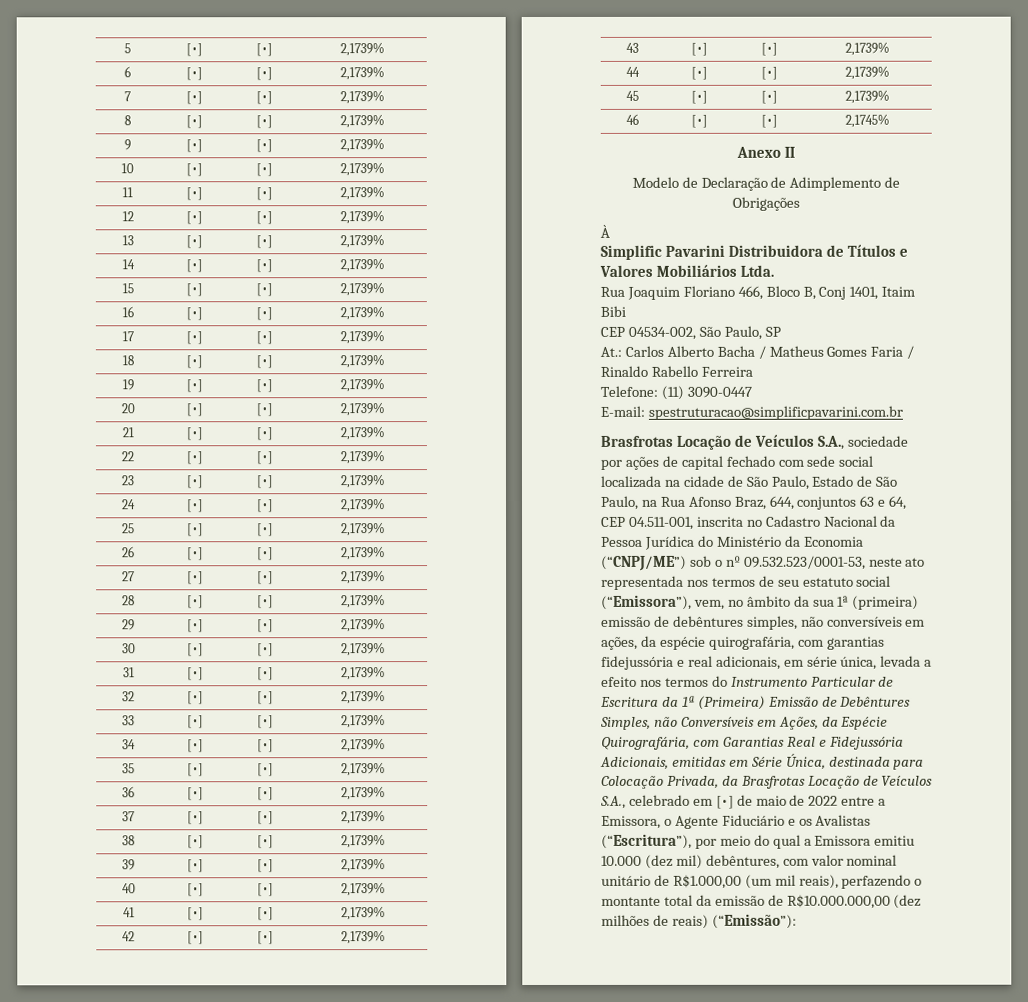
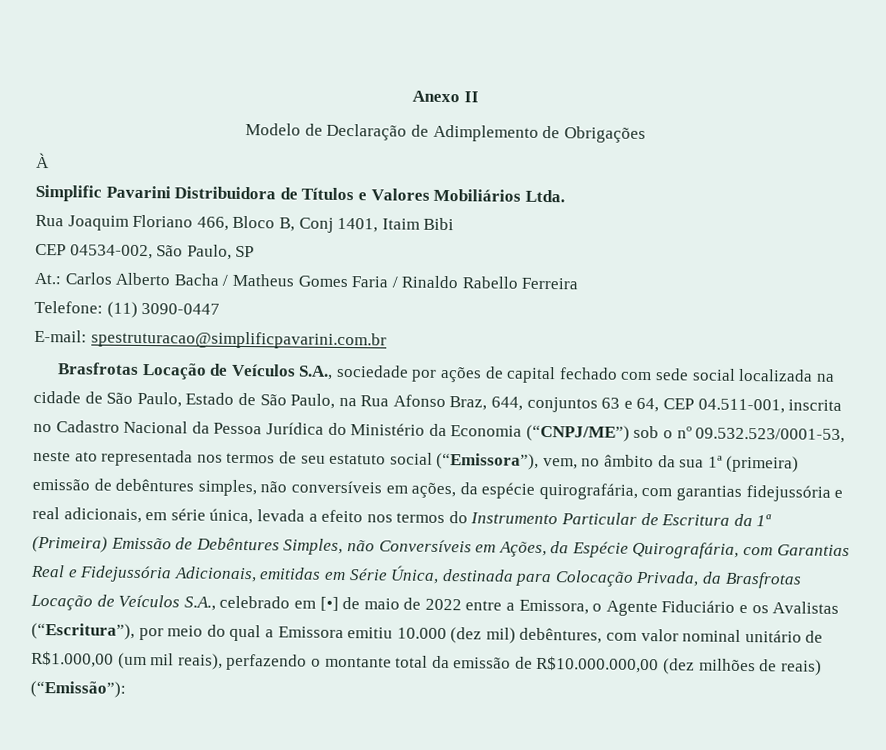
- 5 | [•] | [•] | 2,1739%
- 6 | [•] | [•] | 2,1739%
- 7 | [•] | [•] | 2,1739%
- 8 | [•] | [•] | 2,1739%
- 9 | [•] | [•] | 2,1739%
- 10 | [•] | [•] | 2,1739%
- 11 | [•] | [•] | 2,1739%
- 12 | [•] | [•] | 2,1739%
- 13 | [•] | [•] | 2,1739%
- 14 | [•] | [•] | 2,1739%
- 15 | [•] | [•] | 2,1739%
- 16 | [•] | [•] | 2,1739%
- 17 | [•] | [•] | 2,1739%
- 18 | [•] | [•] | 2,1739%
- 19 | [•] | [•] | 2,1739%
- 20 | [•] | [•] | 2,1739%
- 21 | [•] | [•] | 2,1739%
- 22 | [•] | [•] | 2,1739%
- 23 | [•] | [•] | 2,1739%
- 24 | [•] | [•] | 2,1739%
- 25 | [•] | [•] | 2,1739%
- 26 | [•] | [•] | 2,1739%
- 27 | [•] | [•] | 2,1739%
- 28 | [•] | [•] | 2,1739%
- 29 | [•] | [•] | 2,1739%
- 30 | [•] | [•] | 2,1739%
- 31 | [•] | [•] | 2,1739%
- 32 | [•] | [•] | 2,1739%
- 33 | [•] | [•] | 2,1739%
- 34 | [•] | [•] | 2,1739%
- 35 | [•] | [•] | 2,1739%
- 36 | [•] | [•] | 2,1739%
- 37 | [•] | [•] | 2,1739%
- 38 | [•] | [•] | 2,1739%
- 39 | [•] | [•] | 2,1739%
- 40 | [•] | [•] | 2,1739%
- 41 | [•] | [•] | 2,1739%
- 42 | [•] | [•] | 2,1739%
- 43 | [•] | [•] | 2,1739%
- 44 | [•] | [•] | 2,1739%
- 45 | [•] | [•] | 2,1739%
- 46 | [•] | [•] | 2,1745%

